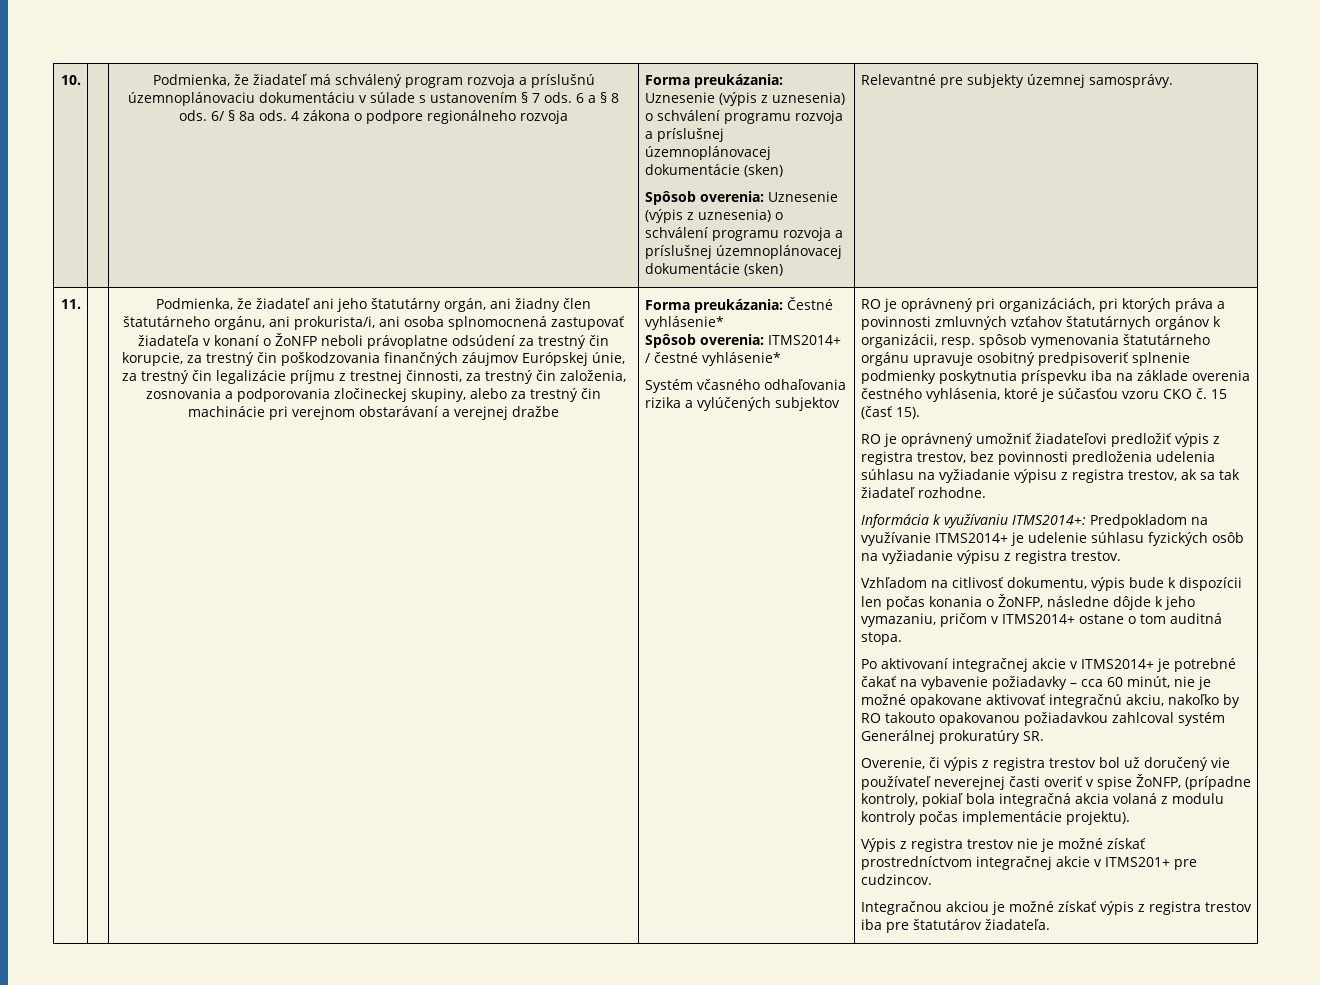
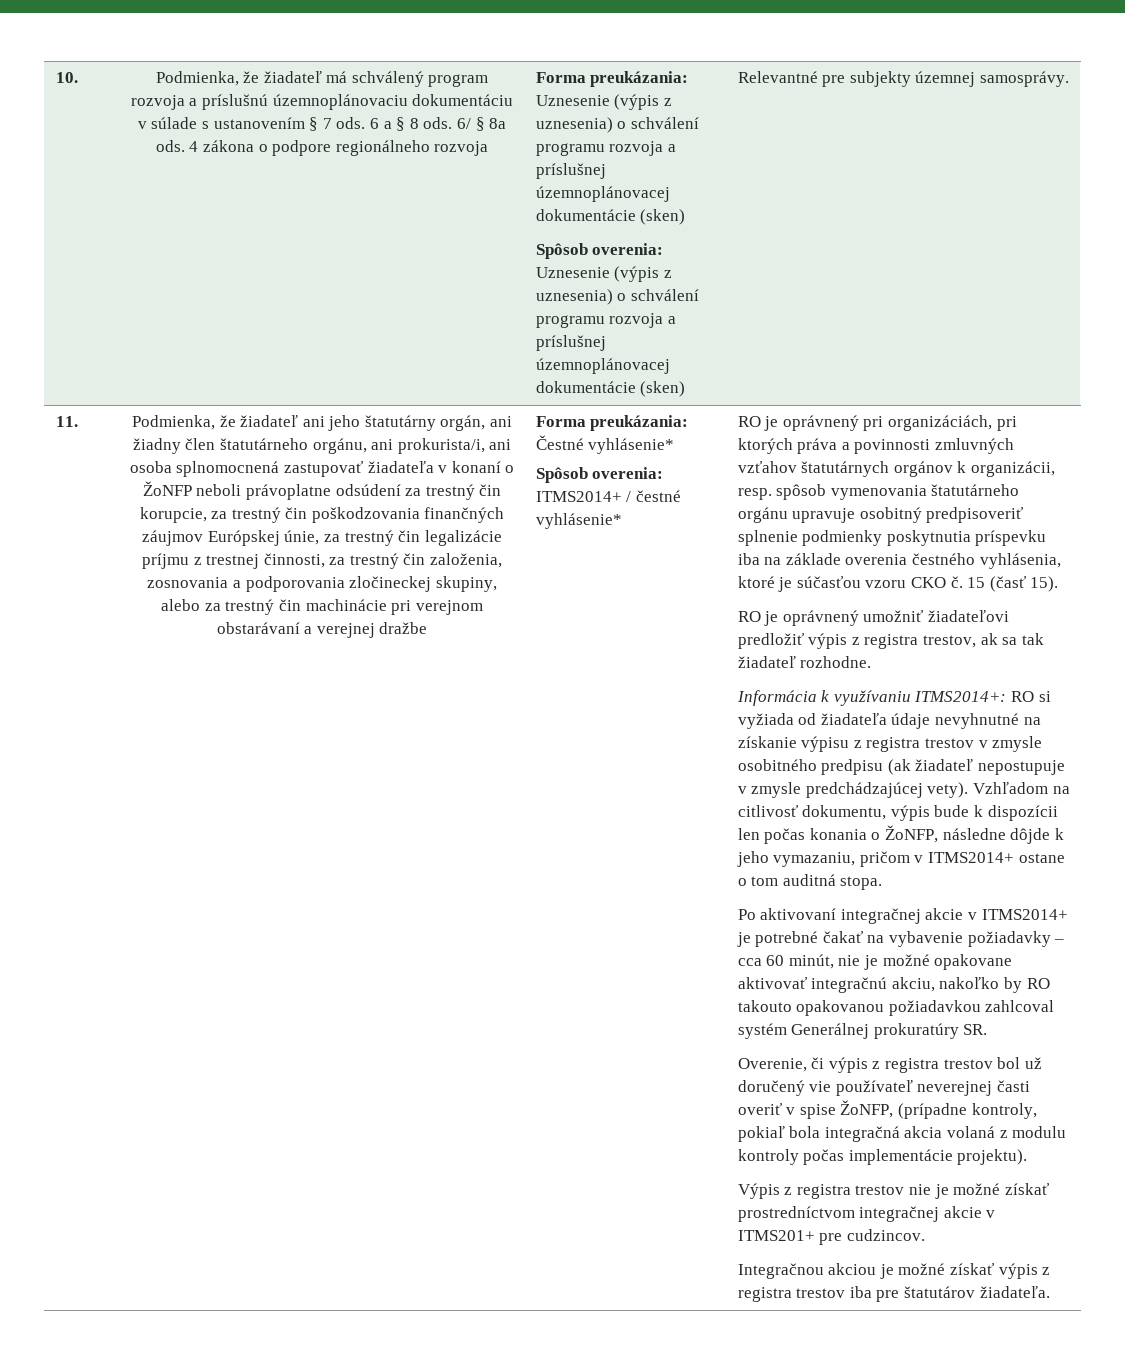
- Systém včasného odhaľovania rizika a vylúčených subjektov
- RO je oprávnený umožniť žiadateľovi predložiť výpis z registra trestov, bez povinnosti predloženia udelenia súhlasu na vyžiadanie výpisu z registra trestov, ak sa tak žiadateľ rozhodne.
+ RO je oprávnený umožniť žiadateľovi predložiť výpis z registra trestov, ak sa tak žiadateľ rozhodne.
- Informácia k využívaniu ITMS2014+: Predpokladom na využívanie ITMS2014+ je udelenie súhlasu fyzických osôb na vyžiadanie výpisu z registra trestov.
- Vzhľadom na citlivosť dokumentu, výpis bude k dispozícii len počas konania o ŽoNFP, následne dôjde k jeho vymazaniu, pričom v ITMS2014+ ostane o tom auditná stopa.
+ Informácia k využívaniu ITMS2014+: RO si vyžiada od žiadateľa údaje nevyhnutné na získanie výpisu z registra trestov v zmysle osobitného predpisu (ak žiadateľ nepostupuje v zmysle predchádzajúcej vety). Vzhľadom na citlivosť dokumentu, výpis bude k dispozícii len počas konania o ŽoNFP, následne dôjde k jeho vymazaniu, pričom v ITMS2014+ ostane o tom auditná stopa.

